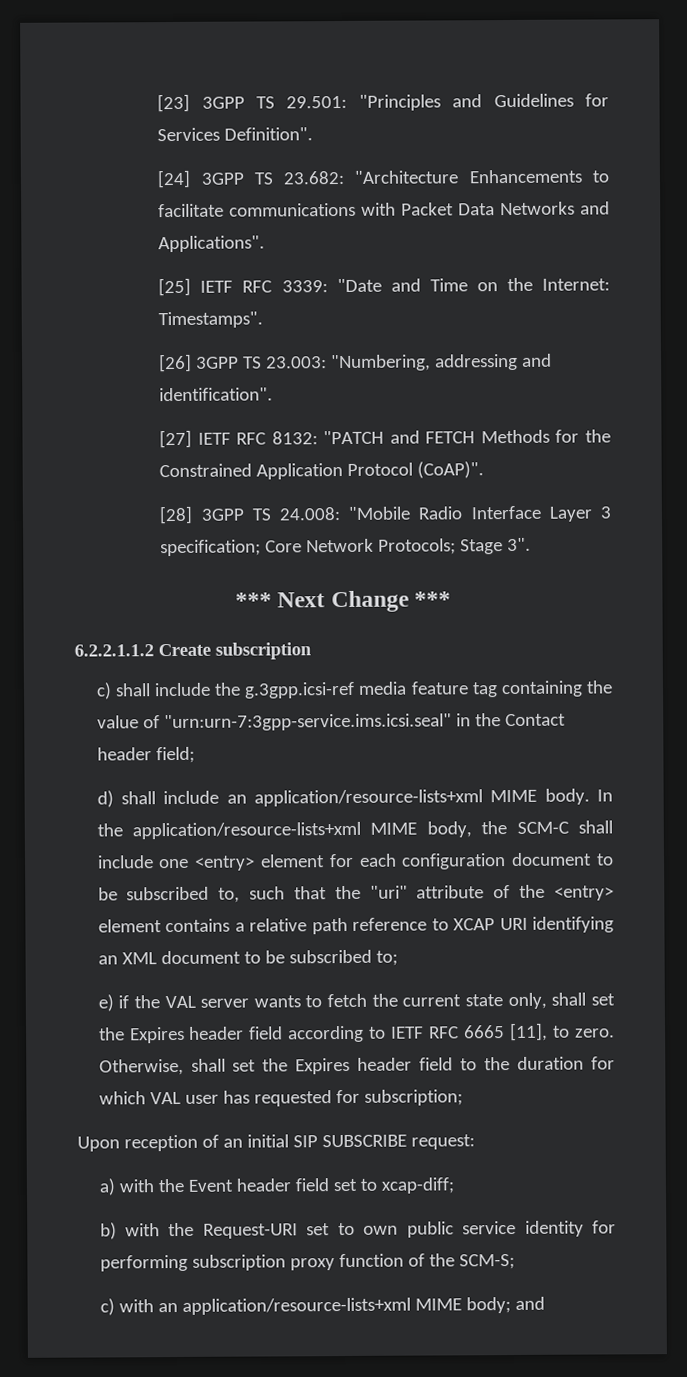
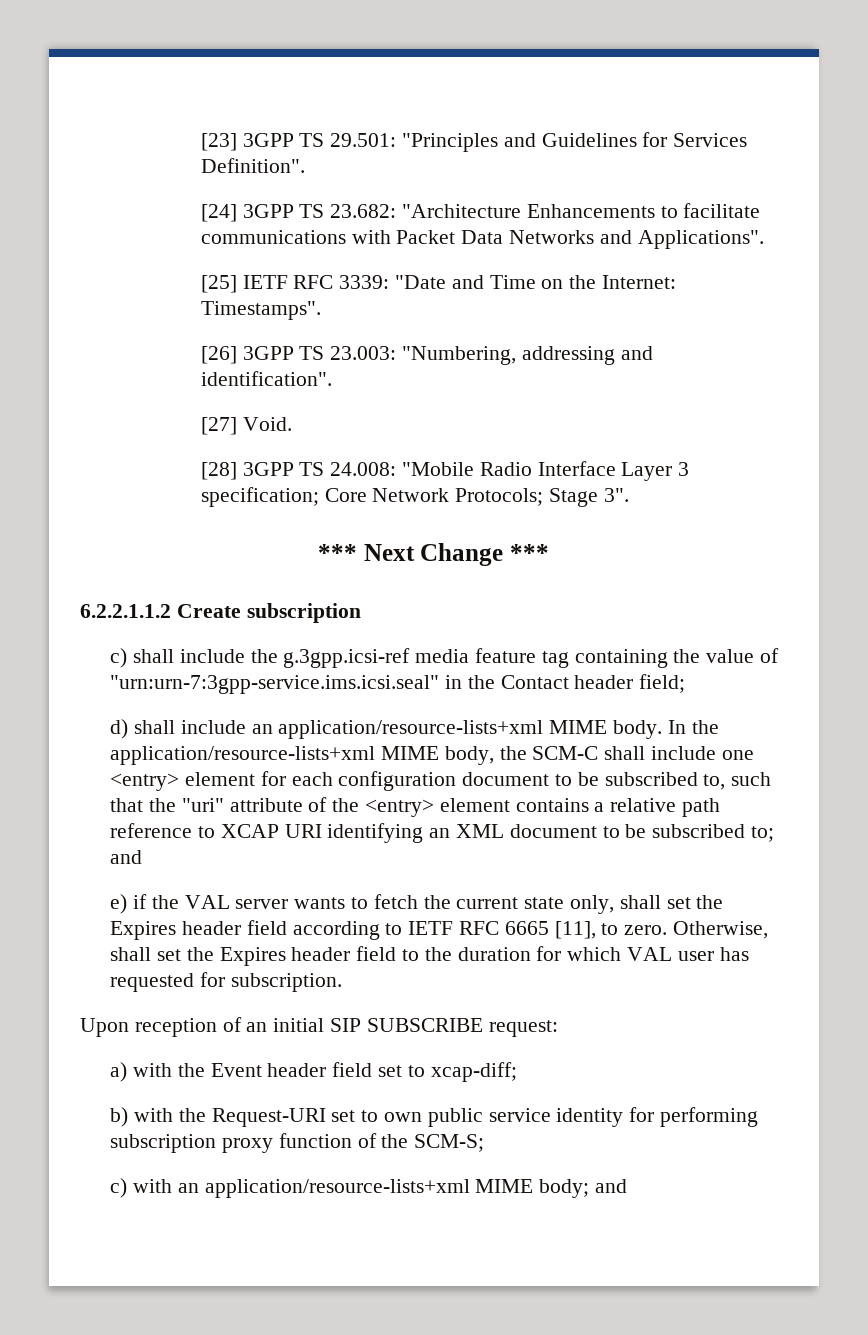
- [27] IETF RFC 8132: "PATCH and FETCH Methods for the Constrained Application Protocol (CoAP)".
+ [27] Void.
- In the application/resource-lists+xml MIME body, the SCM-C shall include one <entry> element for each configuration document to be subscribed to, such that the "uri" attribute of the <entry> element contains a relative path reference to XCAP URI identifying an XML document to be subscribed to;
+ In the application/resource-lists+xml MIME body, the SCM-C shall include one <entry> element for each configuration document to be subscribed to, such that the "uri" attribute of the <entry> element contains a relative path reference to XCAP URI identifying an XML document to be subscribed to; and
- Otherwise, shall set the Expires header field to the duration for which VAL user has requested for subscription;
+ Otherwise, shall set the Expires header field to the duration for which VAL user has requested for subscription.

